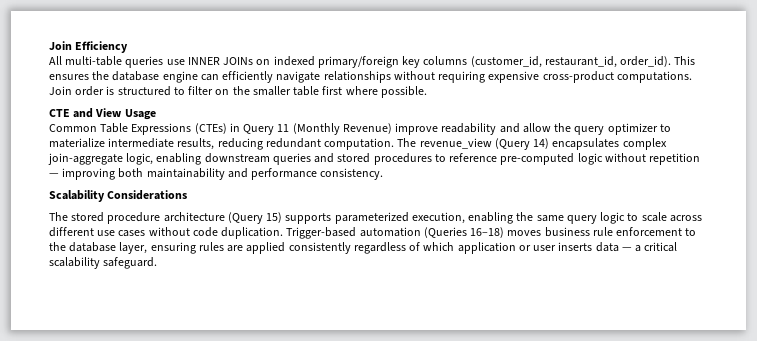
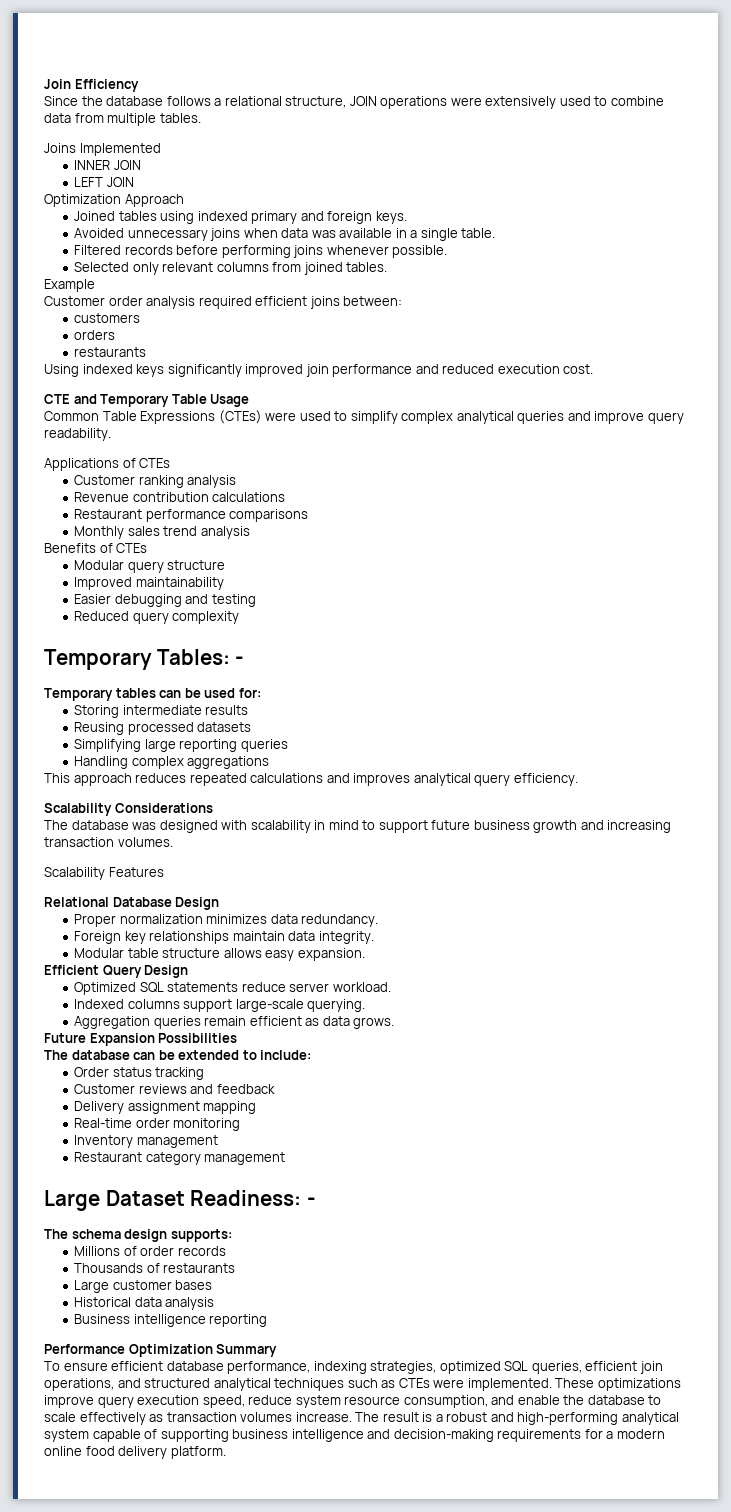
- All multi-table queries use INNER JOINs on indexed primary/foreign key columns (customer_id, restaurant_id, order_id). This ensures the database engine can efficiently navigate relationships without requiring expensive cross-product computations. Join order is structured to filter on the smaller table first where possible.
+ Since the database follows a relational structure, JOIN operations were extensively used to combine data from multiple tables.
+ Joins Implemented
+ INNER JOIN
+ LEFT JOIN
+ Optimization Approach
+ Joined tables using indexed primary and foreign keys.
+ Avoided unnecessary joins when data was available in a single table.
+ Filtered records before performing joins whenever possible.
+ Selected only relevant columns from joined tables.
+ Example
+ Customer order analysis required efficient joins between:
+ customers
+ orders
+ restaurants
+ Using indexed keys significantly improved join performance and reduced execution cost.
- CTE and View Usage
+ CTE and Temporary Table Usage
- Common Table Expressions (CTEs) in Query 11 (Monthly Revenue) improve readability and allow the query optimizer to materialize intermediate results, reducing redundant computation. The revenue_view (Query 14) encapsulates complex join-aggregate logic, enabling downstream queries and stored procedures to reference pre-computed logic without repetition — improving both maintainability and performance consistency.
+ Common Table Expressions (CTEs) were used to simplify complex analytical queries and improve query readability.
+ Applications of CTEs
+ Customer ranking analysis
+ Revenue contribution calculations
+ Restaurant performance comparisons
+ Monthly sales trend analysis
+ Benefits of CTEs
+ Modular query structure
+ Improved maintainability
+ Easier debugging and testing
+ Reduced query complexity
+ Temporary Tables: -
+ Temporary tables can be used for:
+ Storing intermediate results
+ Reusing processed datasets
+ Simplifying large reporting queries
+ Handling complex aggregations
+ This approach reduces repeated calculations and improves analytical query efficiency.
  Scalability Considerations
- The stored procedure architecture (Query 15) supports parameterized execution, enabling the same query logic to scale across different use cases without code duplication. Trigger-based automation (Queries 16–18) moves business rule enforcement to the database layer, ensuring rules are applied consistently regardless of which application or user inserts data — a critical scalability safeguard.
+ The database was designed with scalability in mind to support future business growth and increasing transaction volumes.
+ Scalability Features
+ Relational Database Design
+ Proper normalization minimizes data redundancy.
+ Foreign key relationships maintain data integrity.
+ Modular table structure allows easy expansion.
+ Efficient Query Design
+ Optimized SQL statements reduce server workload.
+ Indexed columns support large-scale querying.
+ Aggregation queries remain efficient as data grows.
+ Future Expansion Possibilities
+ The database can be extended to include:
+ Order status tracking
+ Customer reviews and feedback
+ Delivery assignment mapping
+ Real-time order monitoring
+ Inventory management
+ Restaurant category management
+ Large Dataset Readiness: -
+ The schema design supports:
+ Millions of order records
+ Thousands of restaurants
+ Large customer bases
+ Historical data analysis
+ Business intelligence reporting
+ Performance Optimization Summary
+ To ensure efficient database performance, indexing strategies, optimized SQL queries, efficient join operations, and structured analytical techniques such as CTEs were implemented. These optimizations improve query execution speed, reduce system resource consumption, and enable the database to scale effectively as transaction volumes increase. The result is a robust and high-performing analytical system capable of supporting business intelligence and decision-making requirements for a modern online food delivery platform.

